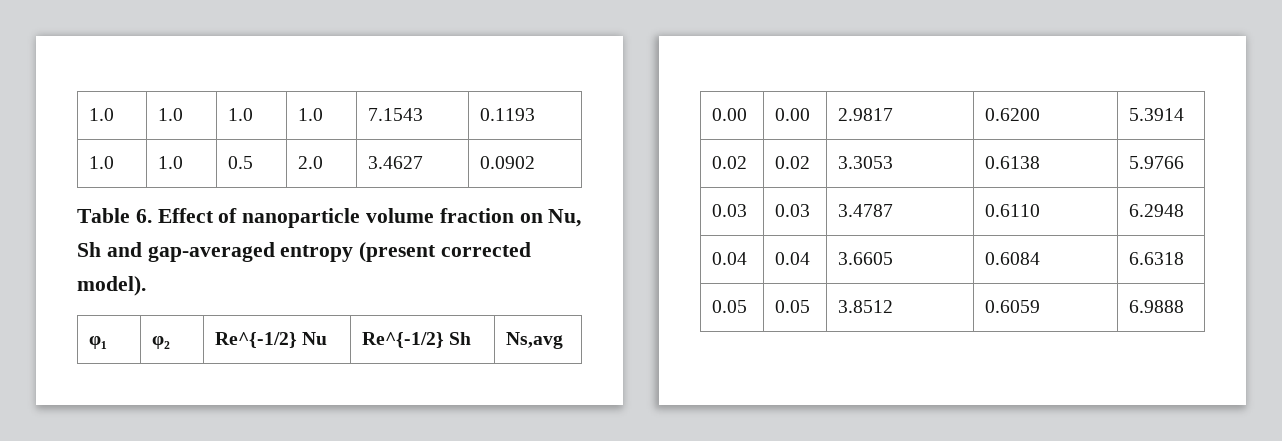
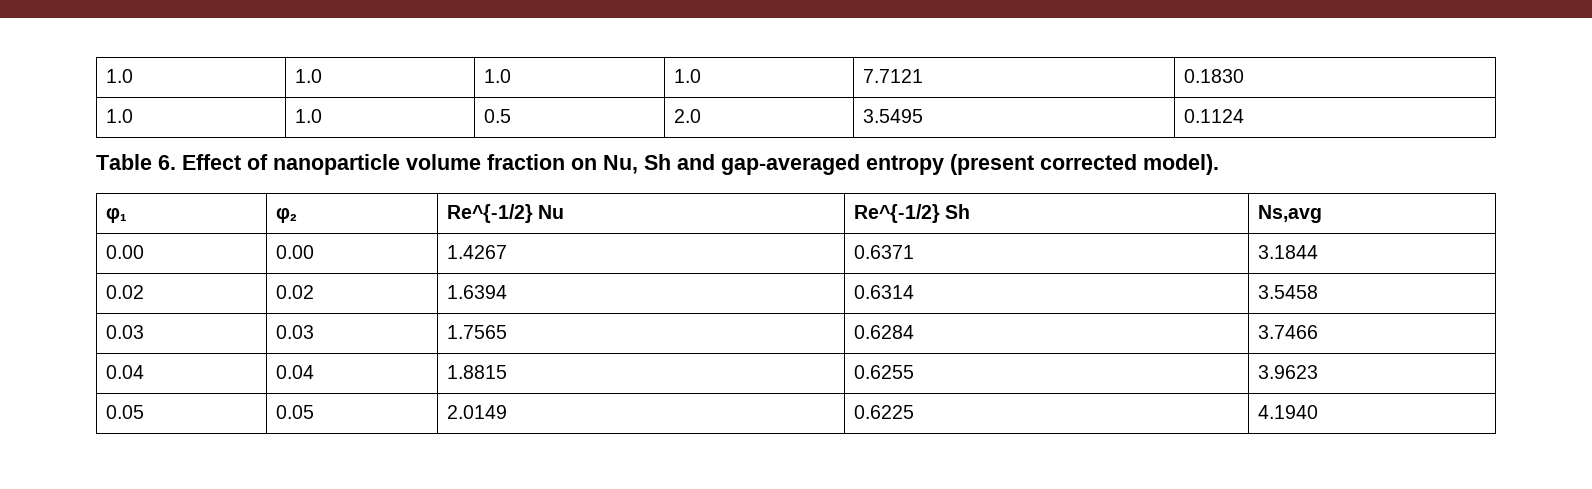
- 1.0 | 1.0 | 1.0 | 1.0 | 7.1543 | 0.1193
+ 1.0 | 1.0 | 1.0 | 1.0 | 7.7121 | 0.1830
- 1.0 | 1.0 | 0.5 | 2.0 | 3.4627 | 0.0902
+ 1.0 | 1.0 | 0.5 | 2.0 | 3.5495 | 0.1124
- 0.00 | 0.00 | 2.9817 | 0.6200 | 5.3914
+ 0.00 | 0.00 | 1.4267 | 0.6371 | 3.1844
- 0.02 | 0.02 | 3.3053 | 0.6138 | 5.9766
+ 0.02 | 0.02 | 1.6394 | 0.6314 | 3.5458
- 0.03 | 0.03 | 3.4787 | 0.6110 | 6.2948
+ 0.03 | 0.03 | 1.7565 | 0.6284 | 3.7466
- 0.04 | 0.04 | 3.6605 | 0.6084 | 6.6318
+ 0.04 | 0.04 | 1.8815 | 0.6255 | 3.9623
- 0.05 | 0.05 | 3.8512 | 0.6059 | 6.9888
+ 0.05 | 0.05 | 2.0149 | 0.6225 | 4.1940

